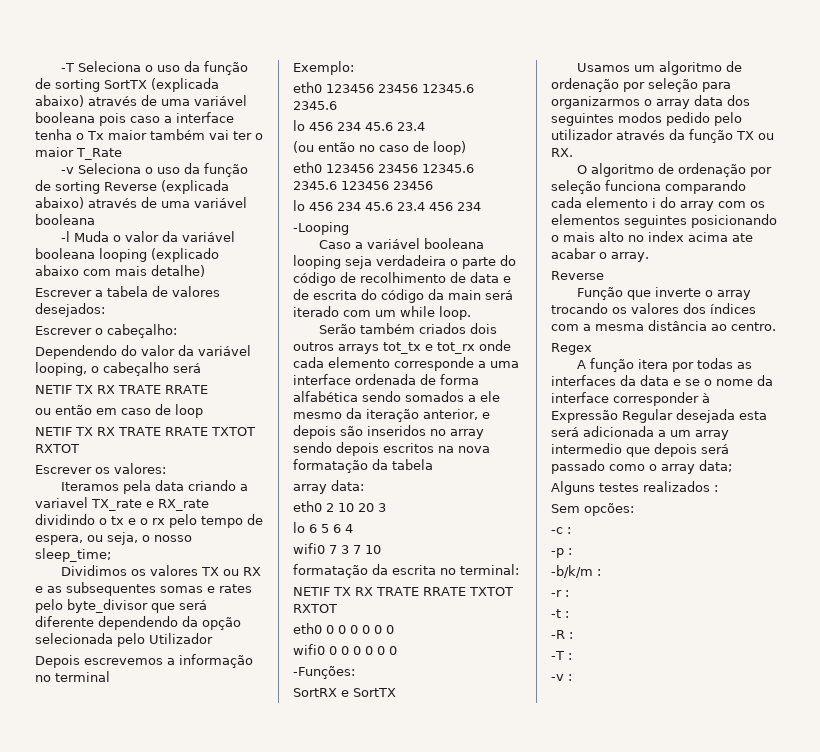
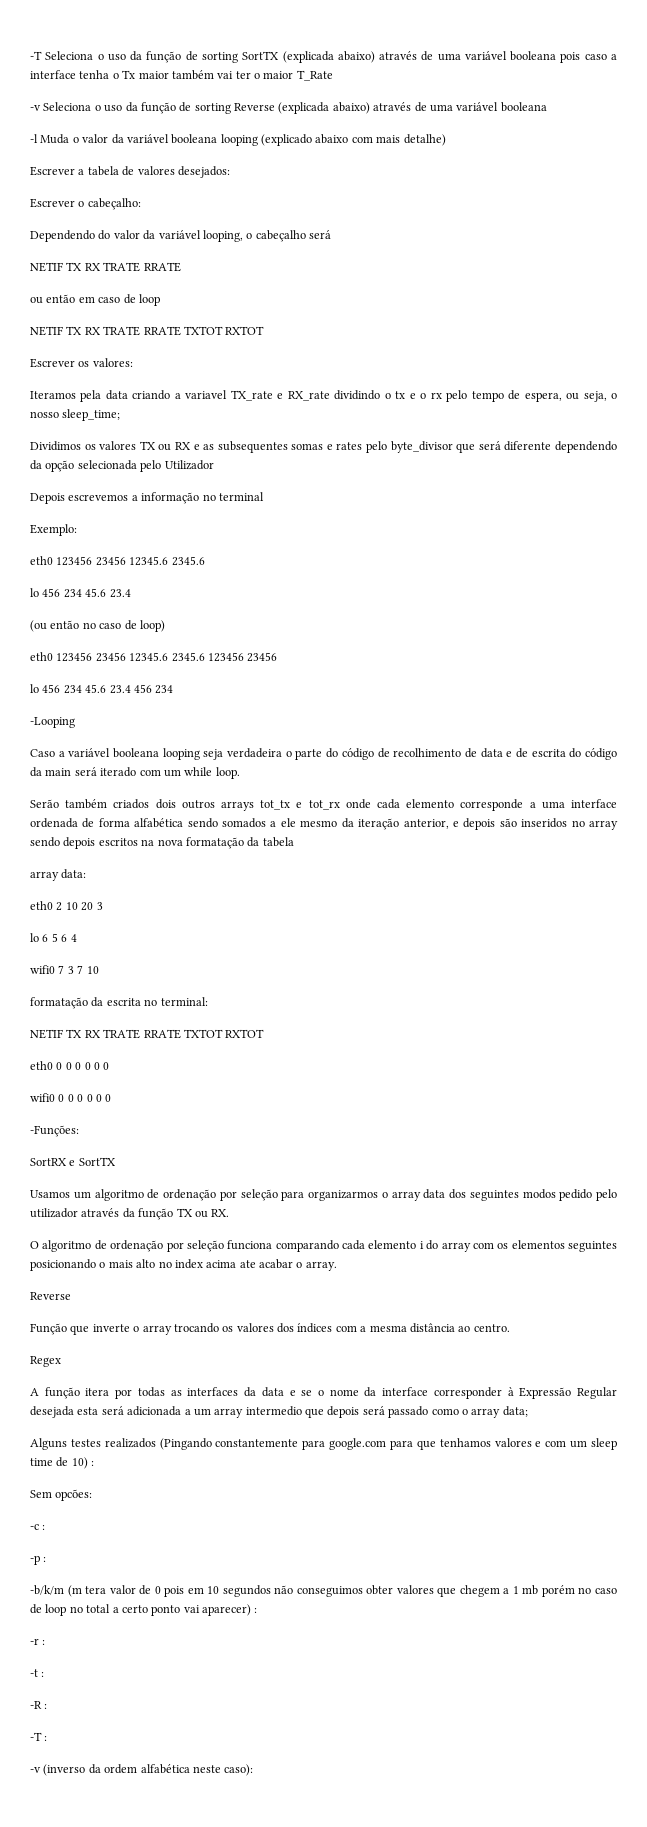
- Alguns testes realizados :
+ Alguns testes realizados (Pingando constantemente para google.com para que tenhamos valores e com um sleep time de 10) :
- -b/k/m :
+ -b/k/m (m tera valor de 0 pois em 10 segundos não conseguimos obter valores que chegem a 1 mb porém no caso de loop no total a certo ponto vai aparecer) :
- -v :
+ -v (inverso da ordem alfabética neste caso):

